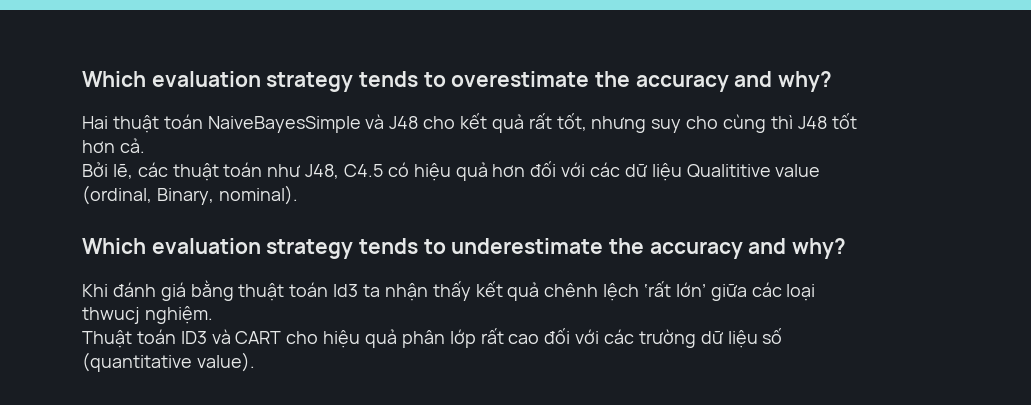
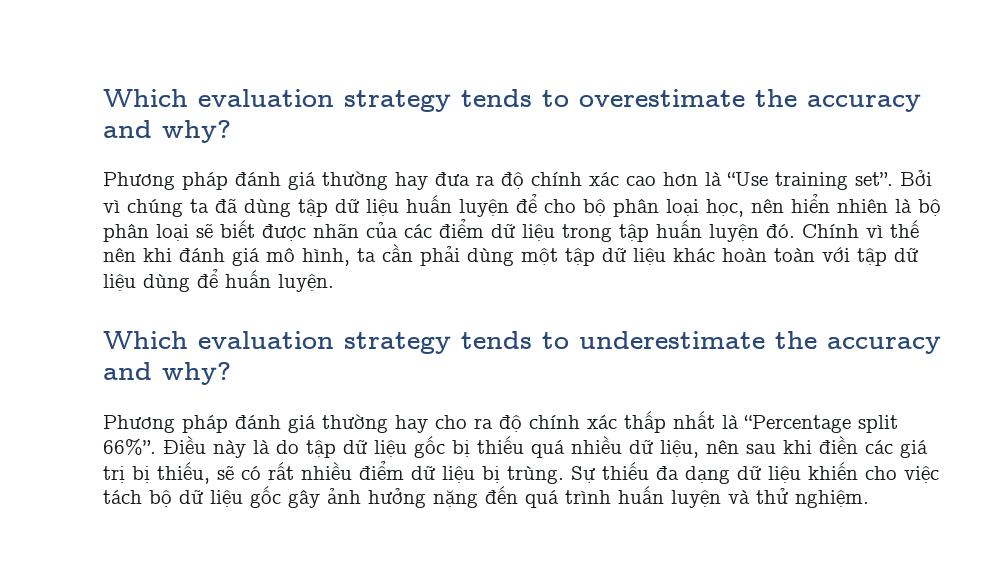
- Hai thuật toán NaiveBayesSimple và J48 cho kết quả rất tốt, nhưng suy cho cùng thì J48 tốt
- hơn cả.
- Bởi lẽ, các thuật toán như J48, C4.5 có hiệu quả hơn đối với các dữ liệu Qualititive value
- (ordinal, Binary, nominal).
+ Phương pháp đánh giá thường hay đưa ra độ chính xác cao hơn là “Use training set”. Bởi vì chúng ta đã dùng tập dữ liệu huấn luyện để cho bộ phân loại học, nên hiển nhiên là bộ phân loại sẽ biết được nhãn của các điểm dữ liệu trong tập huấn luyện đó. Chính vì thế nên khi đánh giá mô hình, ta cần phải dùng một tập dữ liệu khác hoàn toàn với tập dữ liệu dùng để huấn luyện.
- Khi đánh giá bằng thuật toán Id3 ta nhận thấy kết quả chênh lệch ‘rất lớn’ giữa các loại
- thwucj nghiệm.
- Thuật toán ID3 và CART cho hiệu quả phân lớp rất cao đối với các trường dữ liệu số
- (quantitative value).
+ Phương pháp đánh giá thường hay cho ra độ chính xác thấp nhất là “Percentage split 66%”. Điều này là do tập dữ liệu gốc bị thiếu quá nhiều dữ liệu, nên sau khi điền các giá trị bị thiếu, sẽ có rất nhiều điểm dữ liệu bị trùng. Sự thiếu đa dạng dữ liệu khiến cho việc tách bộ dữ liệu gốc gây ảnh hưởng nặng đến quá trình huấn luyện và thử nghiệm.

